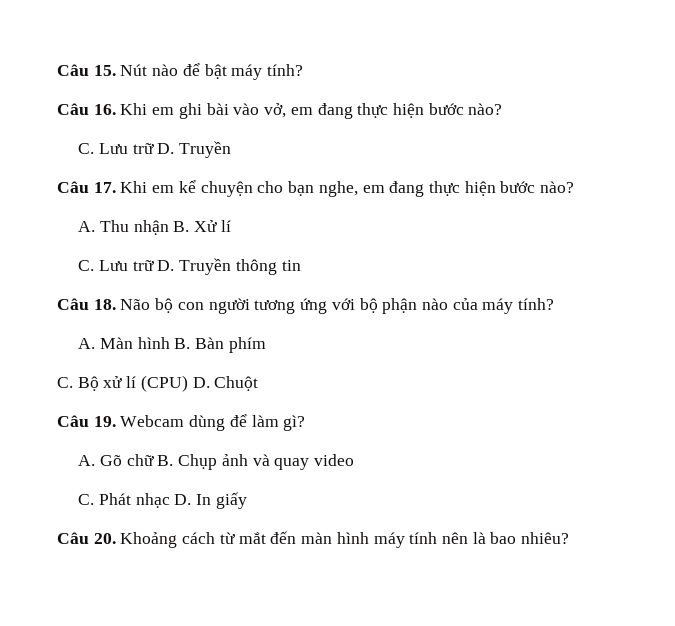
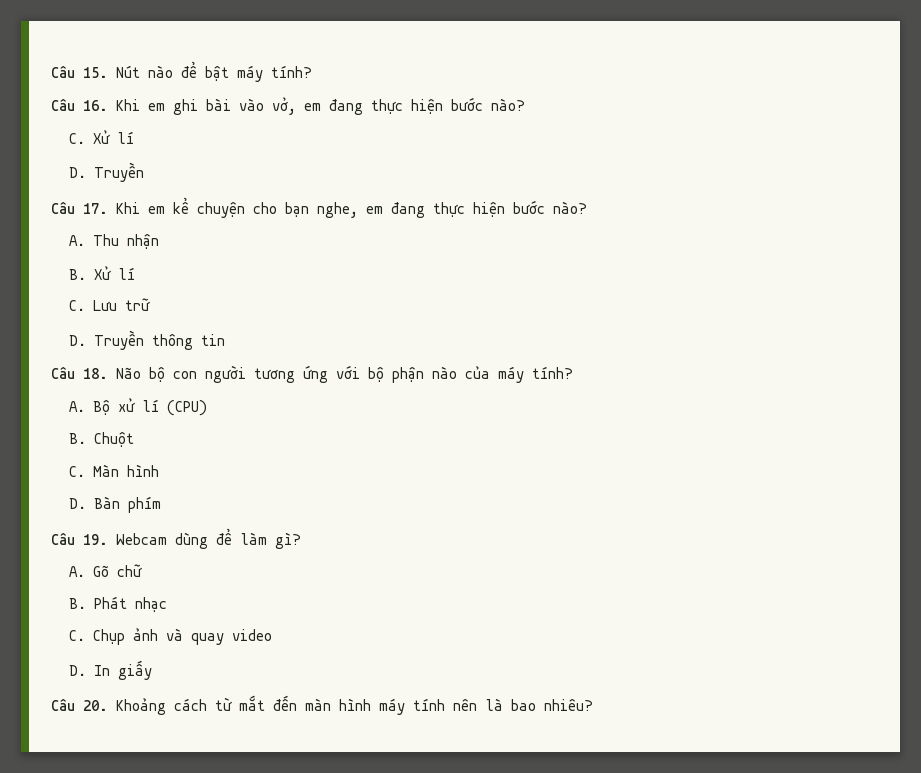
  Câu 16. Khi em ghi bài vào vở, em đang thực hiện bước nào?
- C. Lưu trữ D. Truyền
+ C. Xử lí
+ D. Truyền
- A. Thu nhận B. Xử lí
+ A. Thu nhận
+ B. Xử lí
- C. Lưu trữ D. Truyền thông tin
+ C. Lưu trữ
+ D. Truyền thông tin
- A. Màn hình B. Bàn phím
- C. Bộ xử lí (CPU) D. Chuột
+ A. Bộ xử lí (CPU)
+ B. Chuột
+ C. Màn hình
+ D. Bàn phím
- A. Gõ chữ B. Chụp ảnh và quay video
+ A. Gõ chữ
+ B. Phát nhạc
+ C. Chụp ảnh và quay video
- C. Phát nhạc D. In giấy
+ D. In giấy

